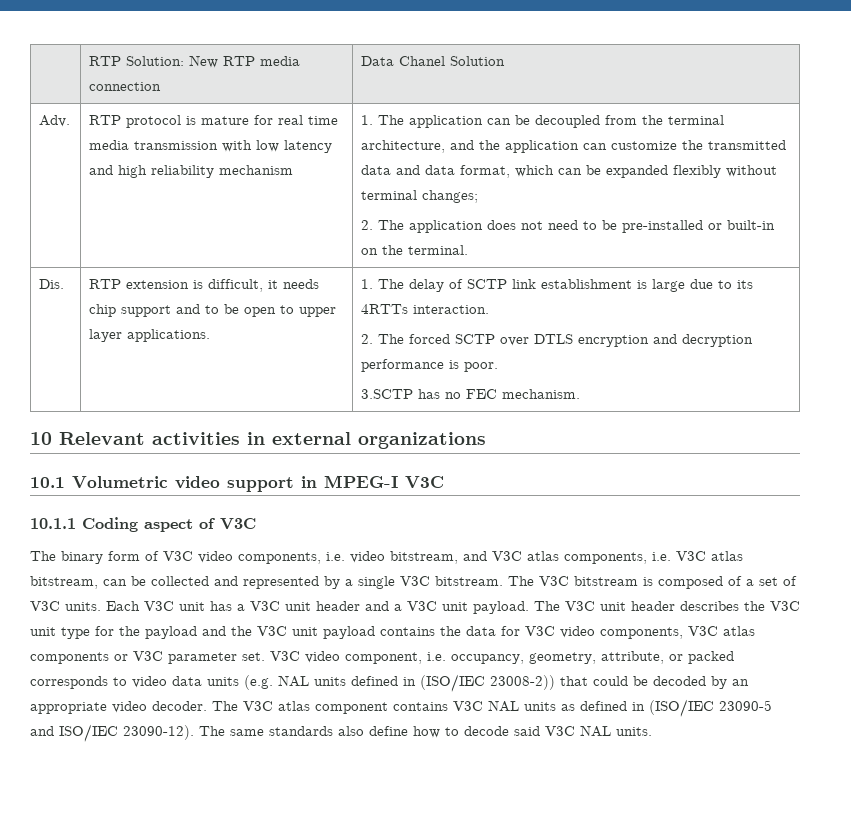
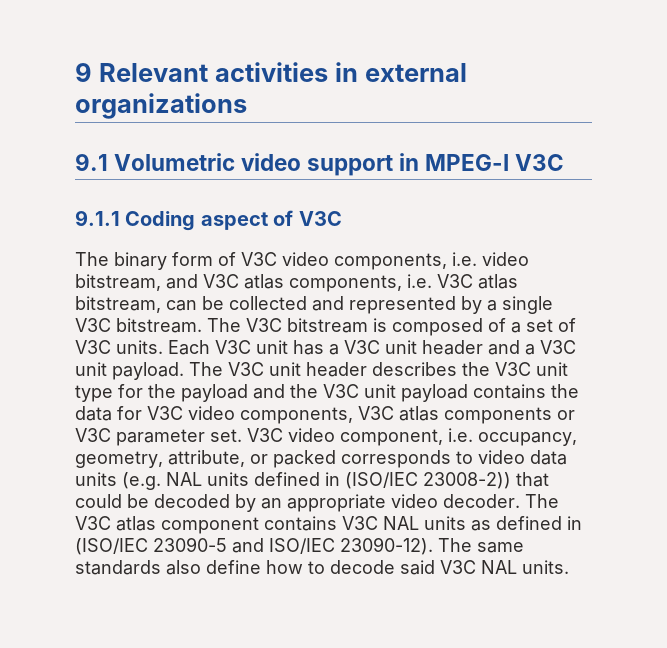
- | RTP Solution: New RTP media connection | Data Chanel Solution
- Adv. | RTP protocol is mature for real time media transmission with low latency and high reliability mechanism | 1. The application can be decoupled from the terminal architecture, and the application can customize the transmitted data and data format, which can be expanded flexibly without terminal changes;
- 2. The application does not need to be pre-installed or built-in on the terminal.
- Dis. | RTP extension is difficult, it needs chip support and to be open to upper layer applications. | 1. The delay of SCTP link establishment is large due to its 4RTTs interaction.
- 2. The forced SCTP over DTLS encryption and decryption performance is poor.
- 3.SCTP has no FEC mechanism.
- 10 Relevant activities in external organizations
+ 9 Relevant activities in external organizations
- 10.1 Volumetric video support in MPEG-I V3C
+ 9.1 Volumetric video support in MPEG-I V3C
- 10.1.1 Coding aspect of V3C
+ 9.1.1 Coding aspect of V3C

